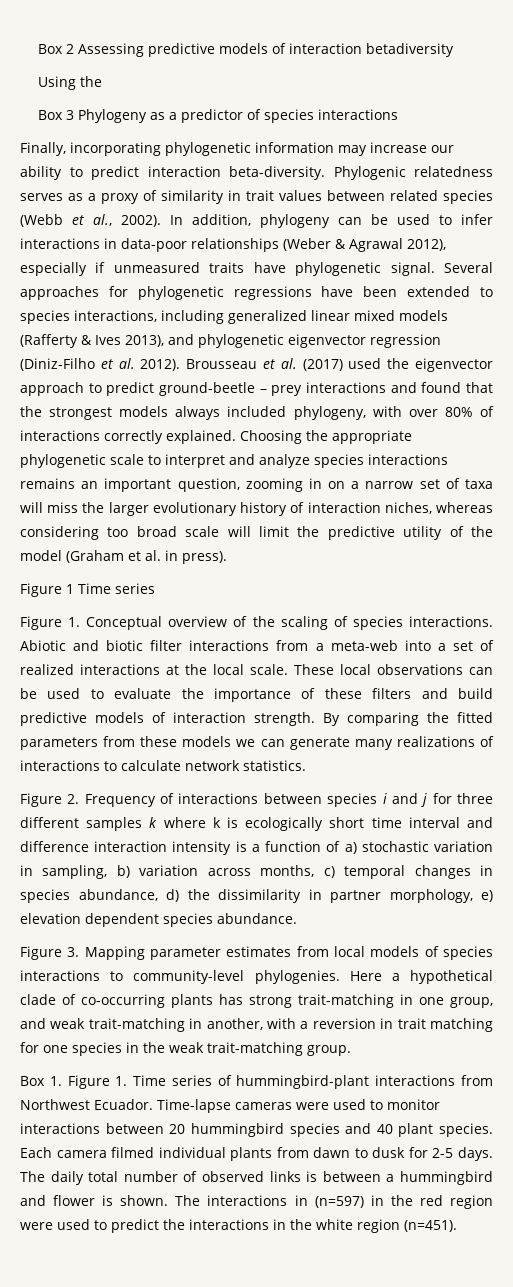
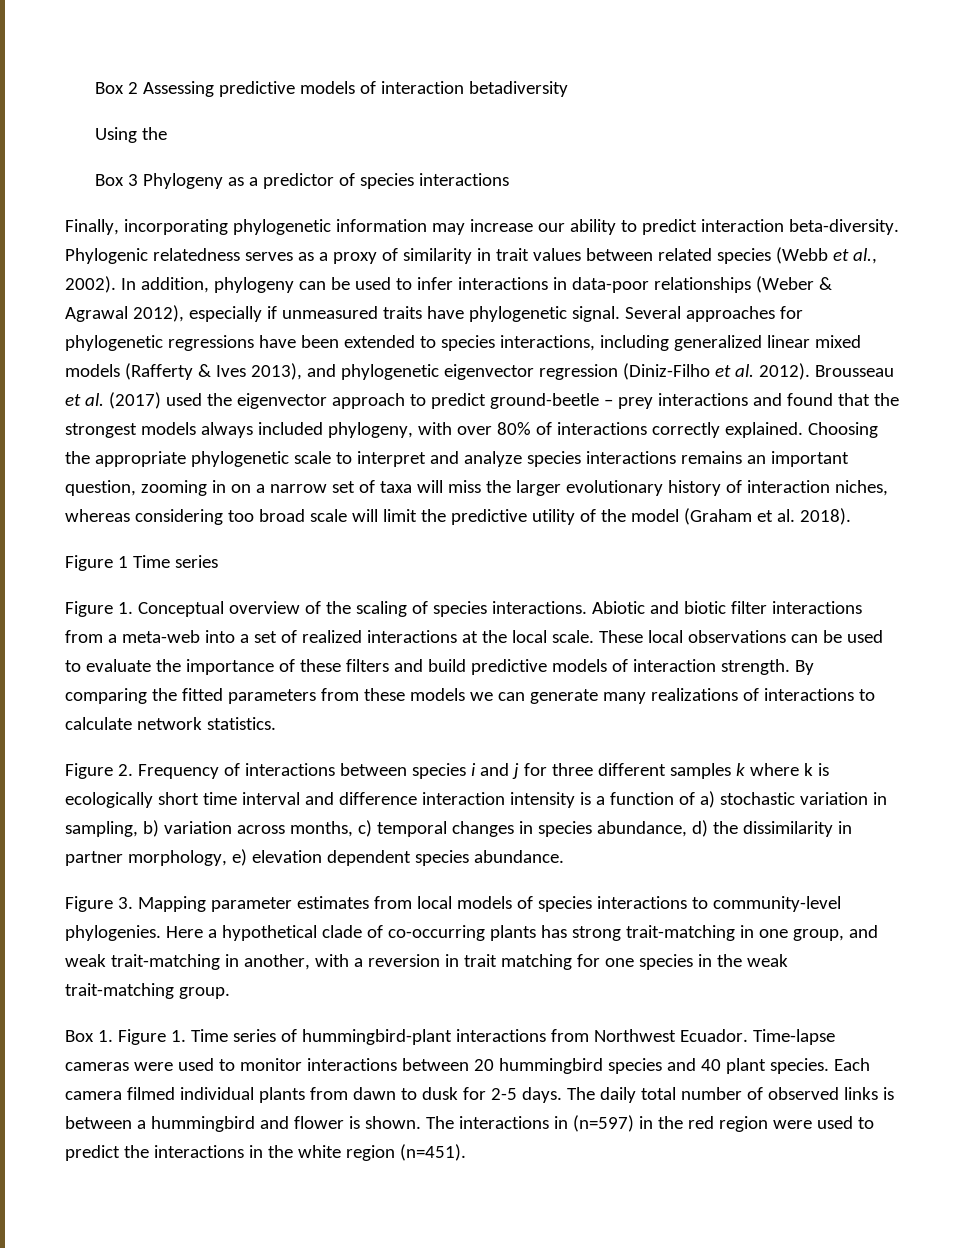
- Choosing the appropriate phylogenetic scale to interpret and analyze species interactions remains an important question, zooming in on a narrow set of taxa will miss the larger evolutionary history of interaction niches, whereas considering too broad scale will limit the predictive utility of the model (Graham et al. in press).
+ Choosing the appropriate phylogenetic scale to interpret and analyze species interactions remains an important question, zooming in on a narrow set of taxa will miss the larger evolutionary history of interaction niches, whereas considering too broad scale will limit the predictive utility of the model (Graham et al. 2018).

